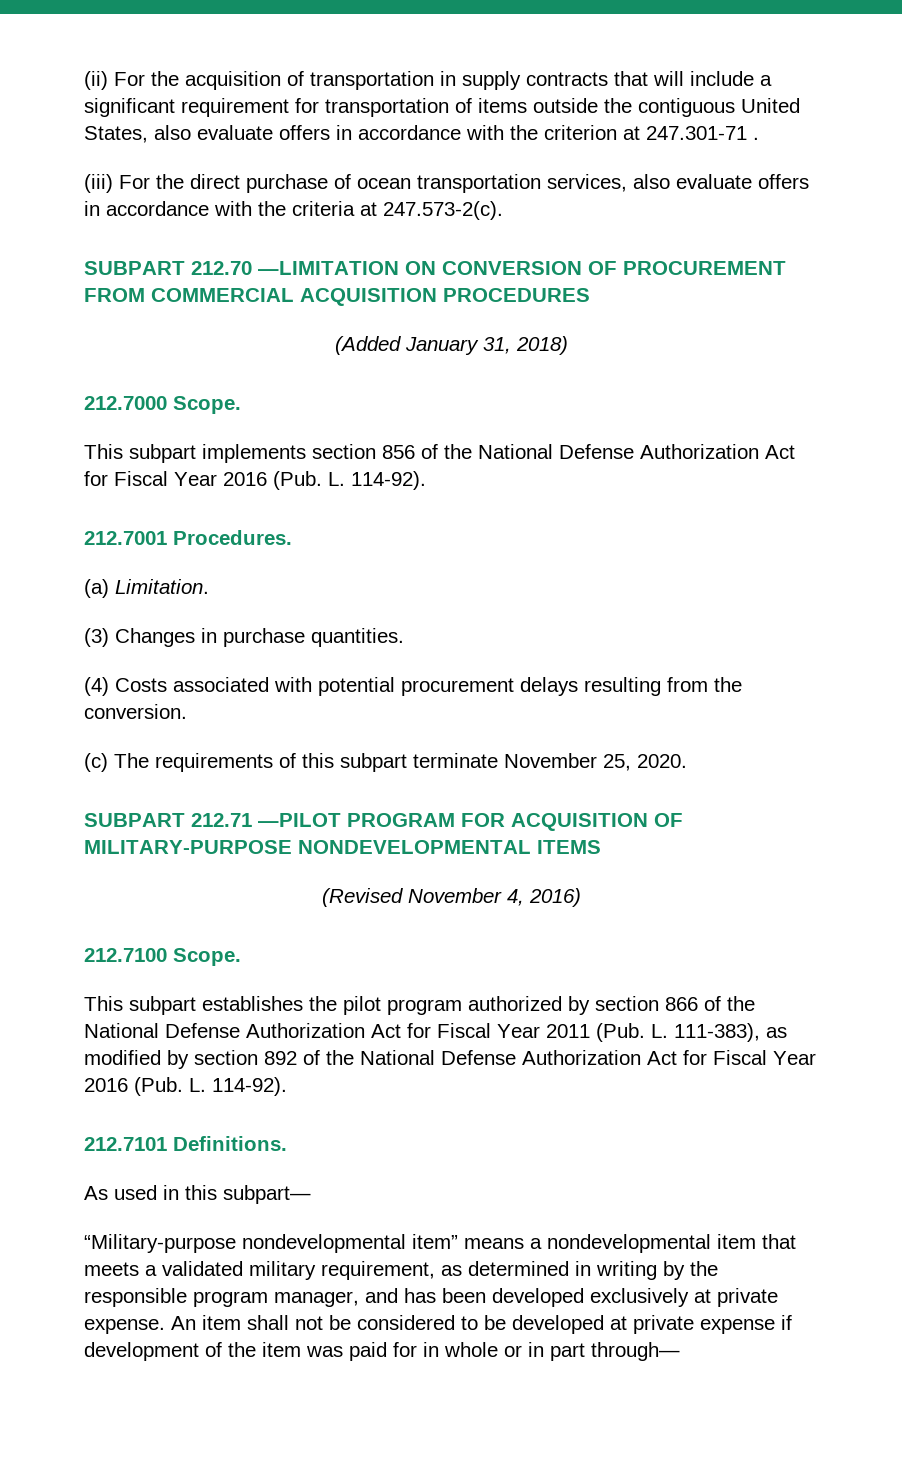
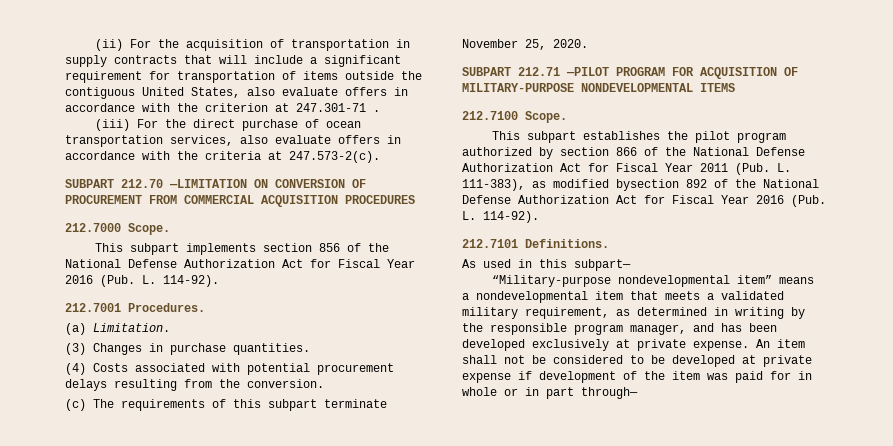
- (Added January 31, 2018)
- (Revised November 4, 2016)
- This subpart establishes the pilot program authorized by section 866 of the National Defense Authorization Act for Fiscal Year 2011 (Pub. L. 111-383), as modified by section 892 of the National Defense Authorization Act for Fiscal Year 2016 (Pub. L. 114-92).
+ This subpart establishes the pilot program authorized by section 866 of the National Defense Authorization Act for Fiscal Year 2011 (Pub. L. 111-383), as modified bysection 892 of the National Defense Authorization Act for Fiscal Year 2016 (Pub. L. 114-92).

